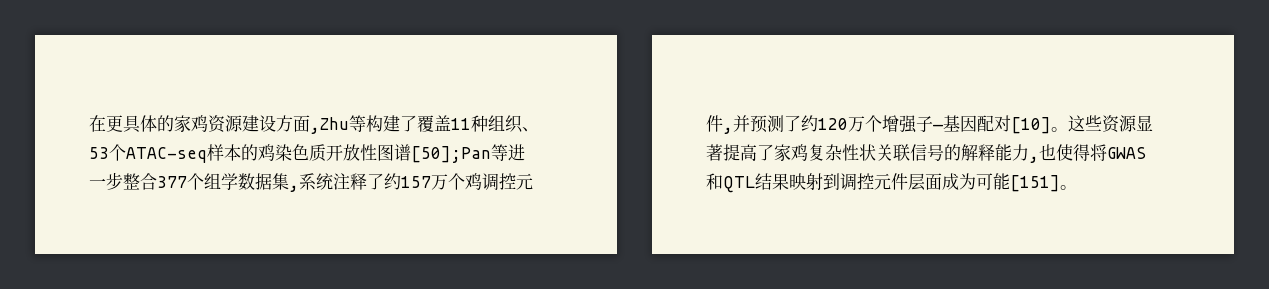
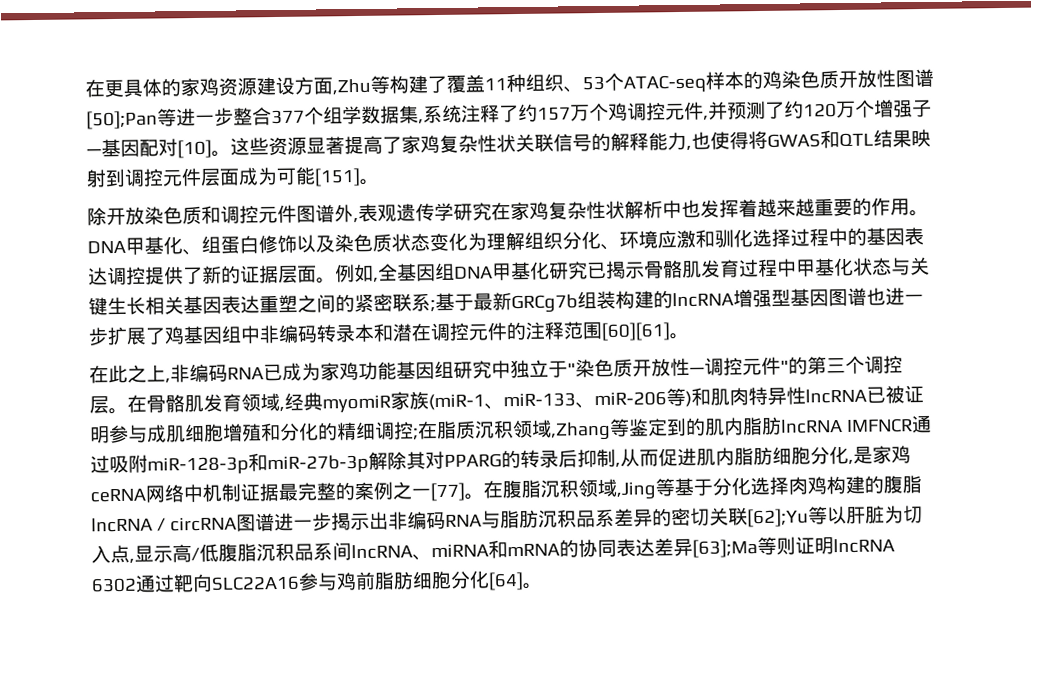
+ 除开放染色质和调控元件图谱外,表观遗传学研究在家鸡复杂性状解析中也发挥着越来越重要的作用。DNA甲基化、组蛋白修饰以及染色质状态变化为理解组织分化、环境应激和驯化选择过程中的基因表达调控提供了新的证据层面。例如,全基因组DNA甲基化研究已揭示骨骼肌发育过程中甲基化状态与关键生长相关基因表达重塑之间的紧密联系;基于最新GRCg7b组装构建的lncRNA增强型基因图谱也进一步扩展了鸡基因组中非编码转录本和潜在调控元件的注释范围[60][61]。
+ 在此之上,非编码RNA已成为家鸡功能基因组研究中独立于"染色质开放性—调控元件"的第三个调控层。在骨骼肌发育领域,经典myomiR家族(miR-1、miR-133、miR-206等)和肌肉特异性lncRNA已被证明参与成肌细胞增殖和分化的精细调控;在脂质沉积领域,Zhang等鉴定到的肌内脂肪lncRNA IMFNCR通过吸附miR-128-3p和miR-27b-3p解除其对PPARG的转录后抑制,从而促进肌内脂肪细胞分化,是家鸡ceRNA网络中机制证据最完整的案例之一[77]。在腹脂沉积领域,Jing等基于分化选择肉鸡构建的腹脂lncRNA / circRNA图谱进一步揭示出非编码RNA与脂肪沉积品系差异的密切关联[62];Yu等以肝脏为切入点,显示高/低腹脂沉积品系间lncRNA、miRNA和mRNA的协同表达差异[63];Ma等则证明lncRNA 6302通过靶向SLC22A16参与鸡前脂肪细胞分化[64]。

